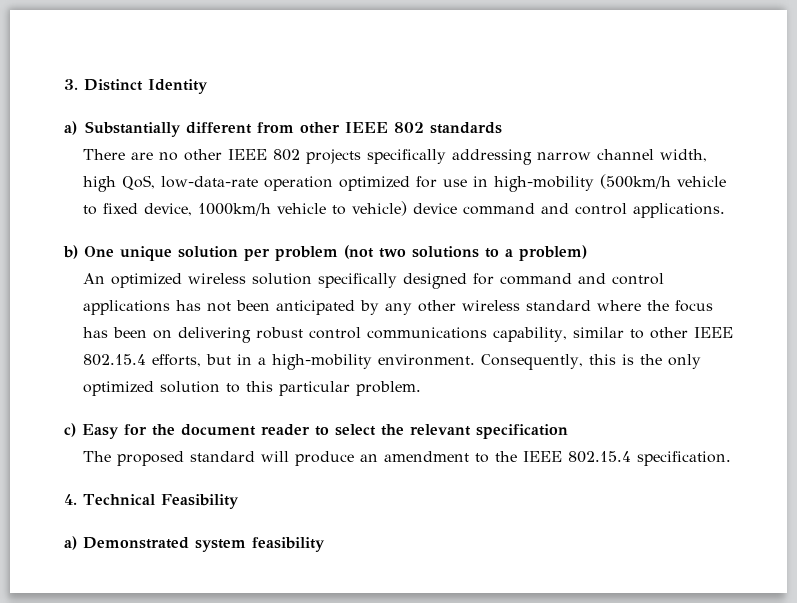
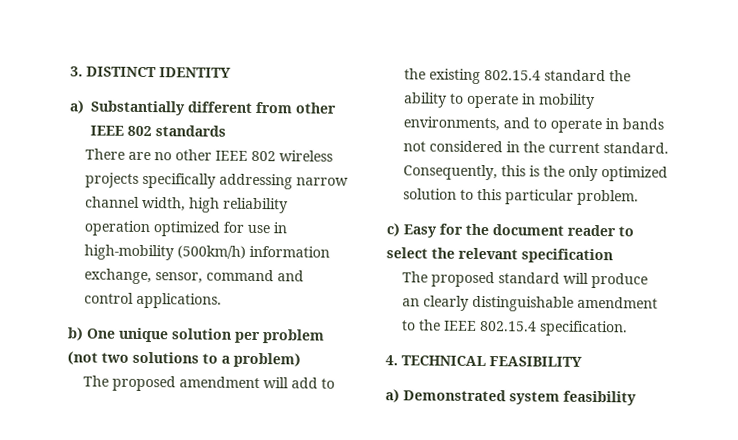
- 3. Distinct Identity
+ 3. DISTINCT IDENTITY
- There are no other IEEE 802 projects specifically addressing narrow channel width, high QoS, low-data-rate operation optimized for use in high-mobility (500km/h vehicle to fixed device, 1000km/h vehicle to vehicle) device command and control applications.
+ There are no other IEEE 802 wireless projects specifically addressing narrow channel width, high reliability operation optimized for use in high-mobility (500km/h) information exchange, sensor, command and control applications.
- An optimized wireless solution specifically designed for command and control applications has not been anticipated by any other wireless standard where the focus has been on delivering robust control communications capability, similar to other IEEE 802.15.4 efforts, but in a high-mobility environment.
+ The proposed amendment will add to the existing 802.15.4 standard the ability to operate in mobility environments, and to operate in bands not considered in the current standard.
- The proposed standard will produce an amendment to the IEEE 802.15.4 specification.
+ The proposed standard will produce an clearly distinguishable amendment to the IEEE 802.15.4 specification.
- 4. Technical Feasibility
+ 4. TECHNICAL FEASIBILITY

